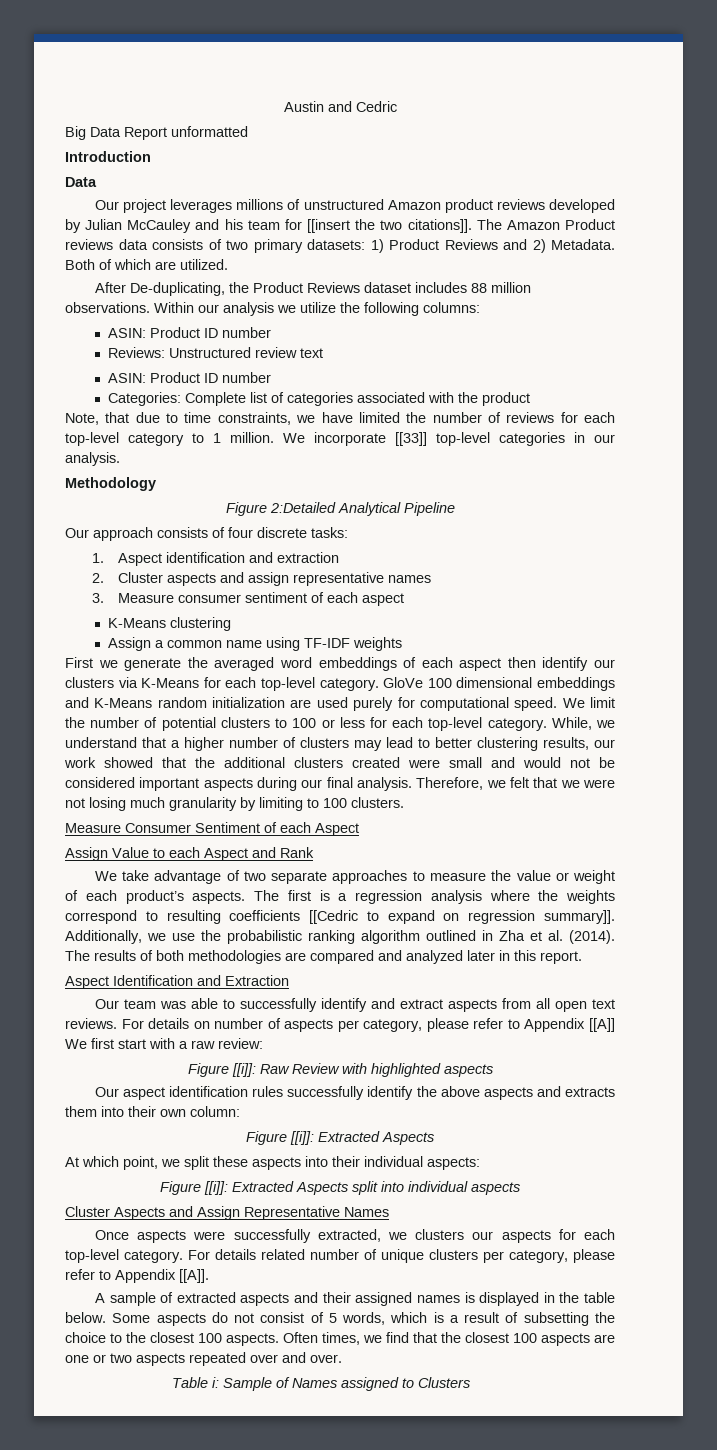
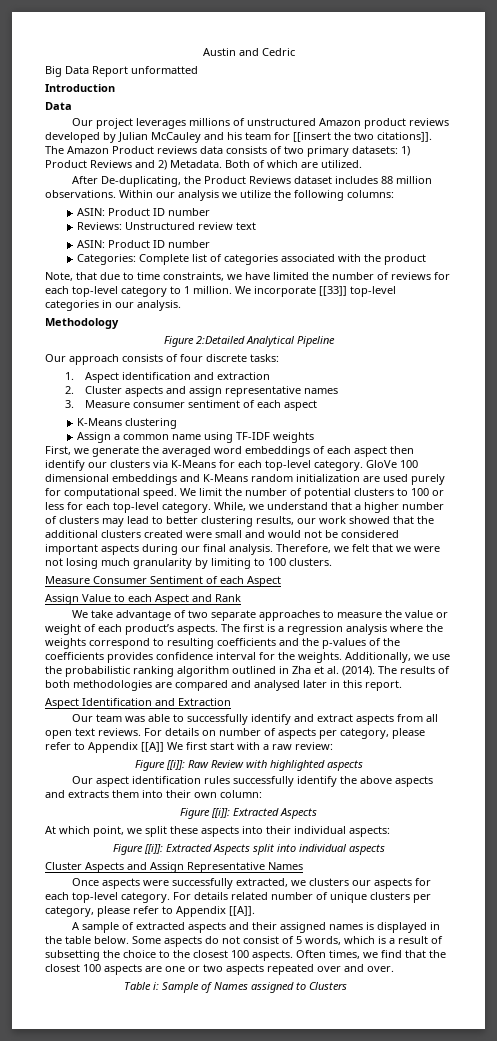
- First we generate the averaged word embeddings of each aspect then identify our clusters via K-Means for each top-level category.
+ First, we generate the averaged word embeddings of each aspect then identify our clusters via K-Means for each top-level category.
- The first is a regression analysis where the weights correspond to resulting coefficients [[Cedric to expand on regression summary]].
+ The first is a regression analysis where the weights correspond to resulting coefficients and the p-values of the coefficients provides confidence interval for the weights.
- The results of both methodologies are compared and analyzed later in this report.
+ The results of both methodologies are compared and analysed later in this report.

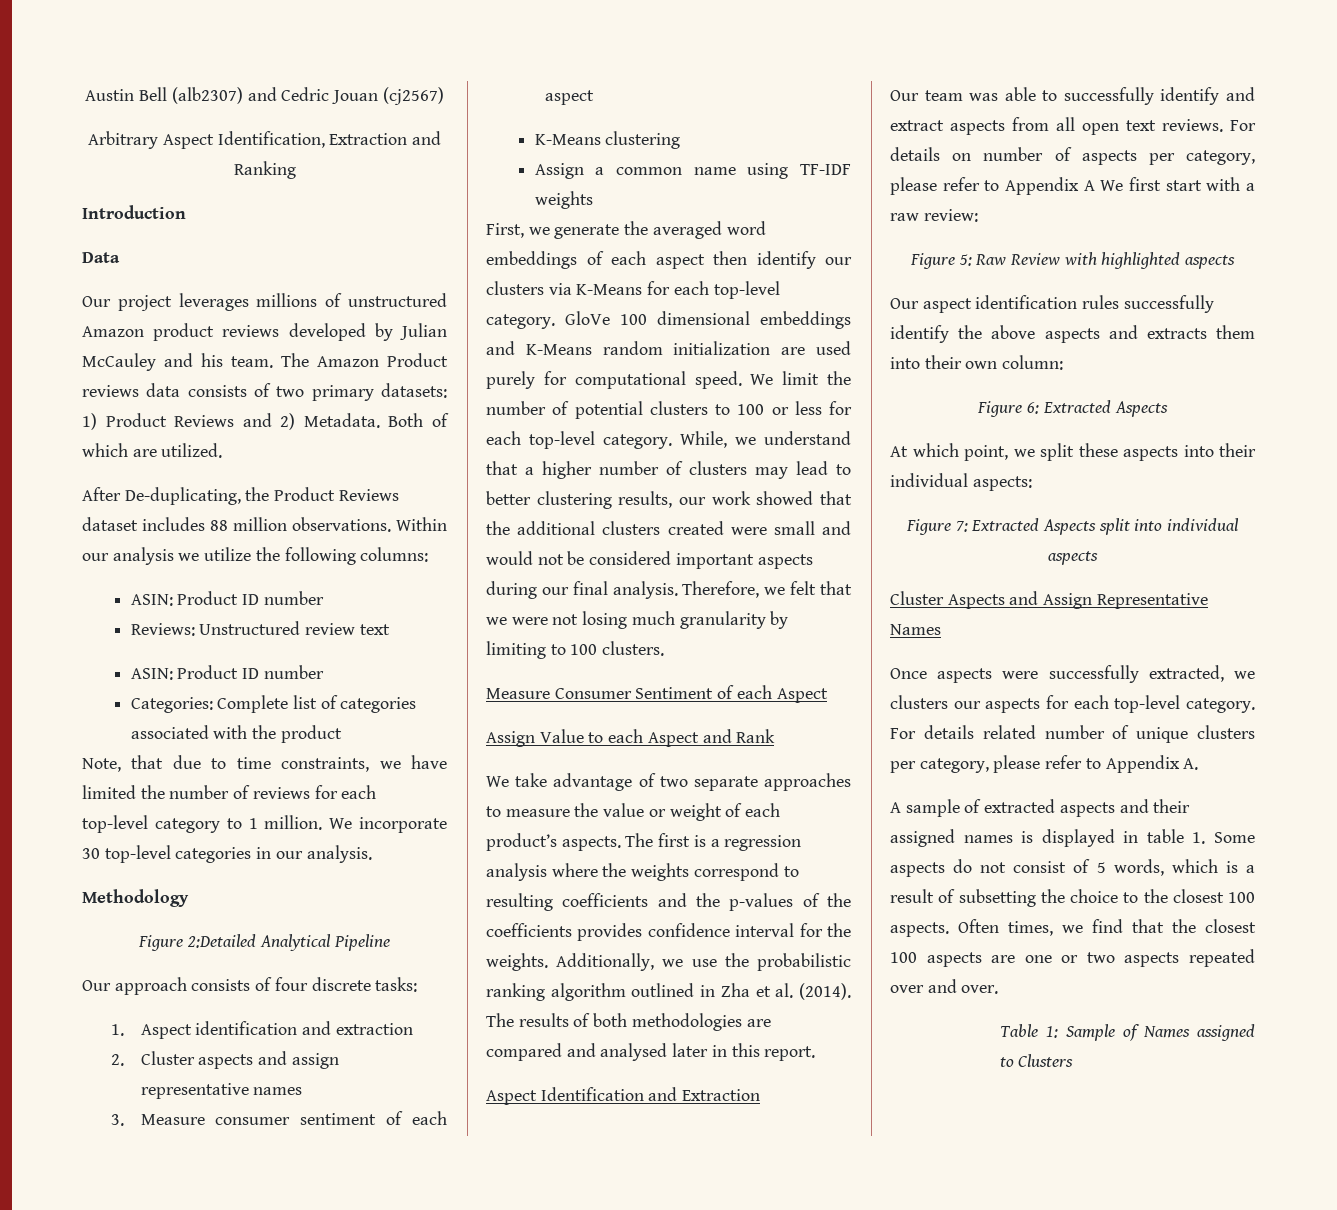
- Austin and Cedric
- Big Data Report unformatted
+ Austin Bell (alb2307) and Cedric Jouan (cj2567)
+ Arbitrary Aspect Identification, Extraction and Ranking
- Our project leverages millions of unstructured Amazon product reviews developed by Julian McCauley and his team for [[insert the two citations]].
+ Our project leverages millions of unstructured Amazon product reviews developed by Julian McCauley and his team.
- We incorporate [[33]] top-level categories in our analysis.
+ We incorporate 30 top-level categories in our analysis.
- For details on number of aspects per category, please refer to Appendix [[A]] We first start with a raw review:
+ For details on number of aspects per category, please refer to Appendix A We first start with a raw review:
- Figure [[i]]: Raw Review with highlighted aspects
+ Figure 5: Raw Review with highlighted aspects
  Our aspect identification rules successfully identify the above aspects and extracts them into their own column:
- Figure [[i]]: Extracted Aspects
+ Figure 6: Extracted Aspects
- Figure [[i]]: Extracted Aspects split into individual aspects
+ Figure 7: Extracted Aspects split into individual aspects
- For details related number of unique clusters per category, please refer to Appendix [[A]].
+ For details related number of unique clusters per category, please refer to Appendix A.
- A sample of extracted aspects and their assigned names is displayed in the table below. Some aspects do not consist of 5 words, which is a result of subsetting the choice to the closest 100 aspects.
+ A sample of extracted aspects and their assigned names is displayed in table 1. Some aspects do not consist of 5 words, which is a result of subsetting the choice to the closest 100 aspects.
- Table i: Sample of Names assigned to Clusters
+ Table 1: Sample of Names assigned to Clusters

